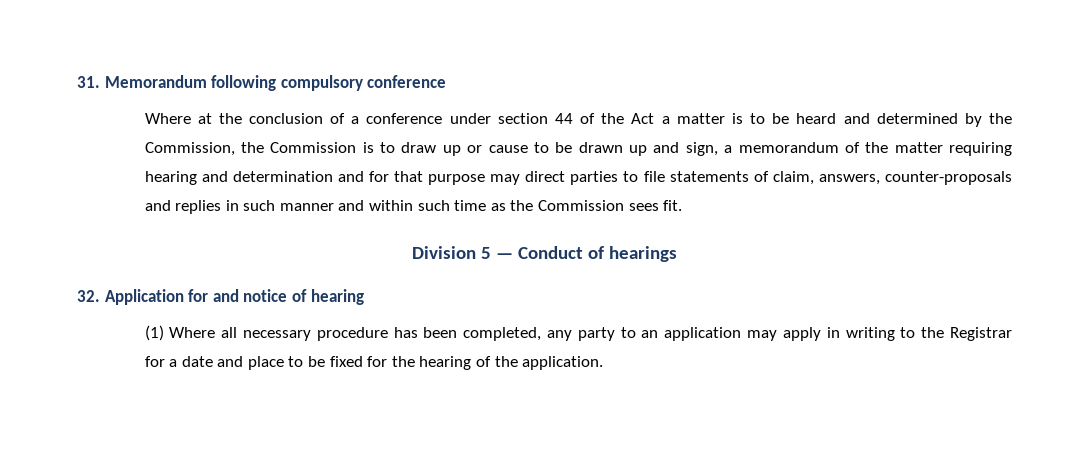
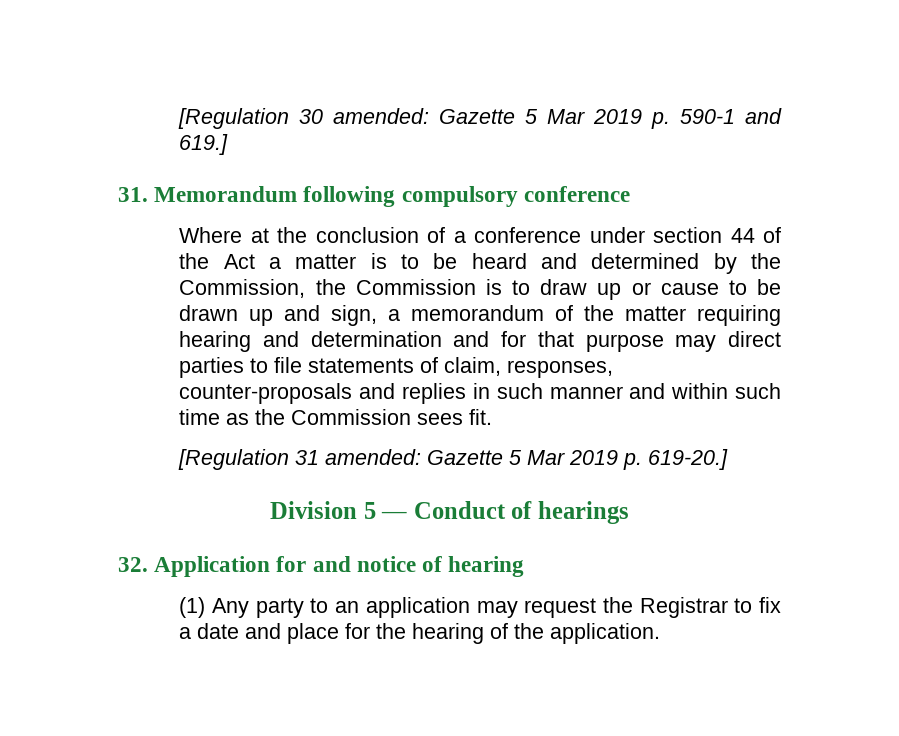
+ [Regulation 30 amended: Gazette 5 Mar 2019 p. 590-1 and 619.]
- Where at the conclusion of a conference under section 44 of the Act a matter is to be heard and determined by the Commission, the Commission is to draw up or cause to be drawn up and sign, a memorandum of the matter requiring hearing and determination and for that purpose may direct parties to file statements of claim, answers, counter-proposals and replies in such manner and within such time as the Commission sees fit.
+ Where at the conclusion of a conference under section 44 of the Act a matter is to be heard and determined by the Commission, the Commission is to draw up or cause to be drawn up and sign, a memorandum of the matter requiring hearing and determination and for that purpose may direct parties to file statements of claim, responses, counter-proposals and replies in such manner and within such time as the Commission sees fit.
+ [Regulation 31 amended: Gazette 5 Mar 2019 p. 619-20.]
- (1) Where all necessary procedure has been completed, any party to an application may apply in writing to the Registrar for a date and place to be fixed for the hearing of the application.
+ (1) Any party to an application may request the Registrar to fix a date and place for the hearing of the application.

